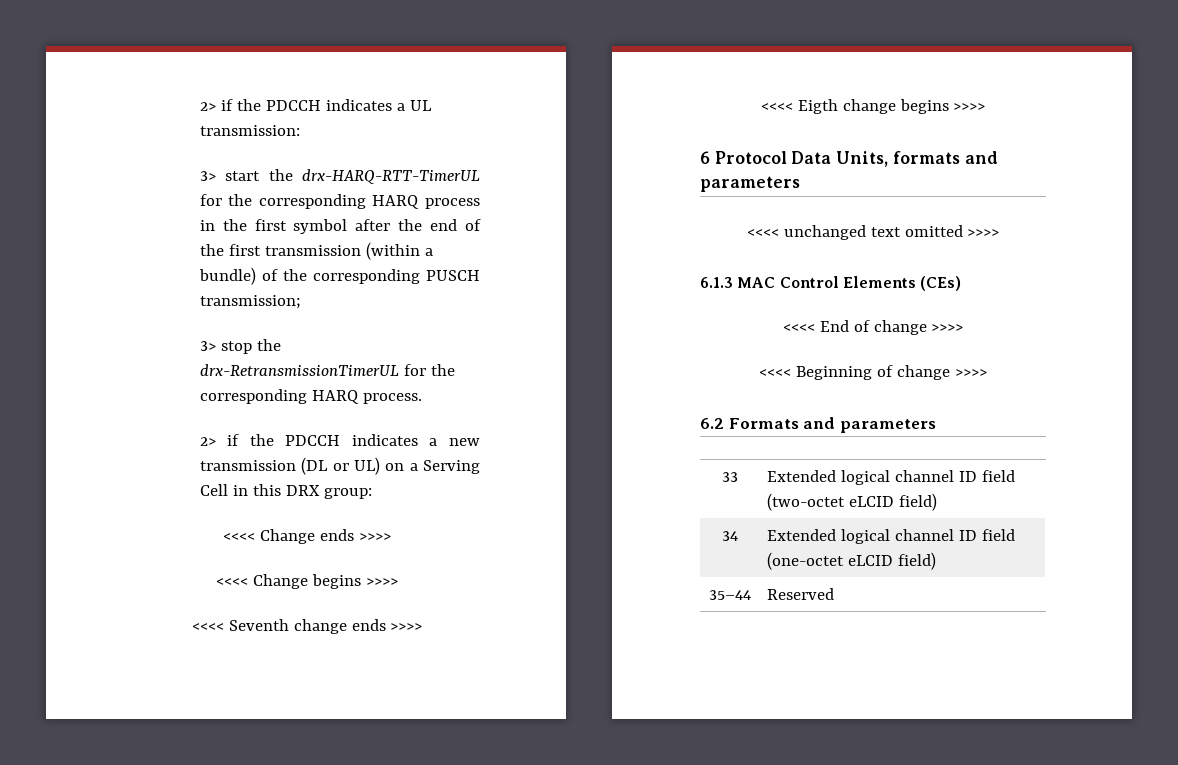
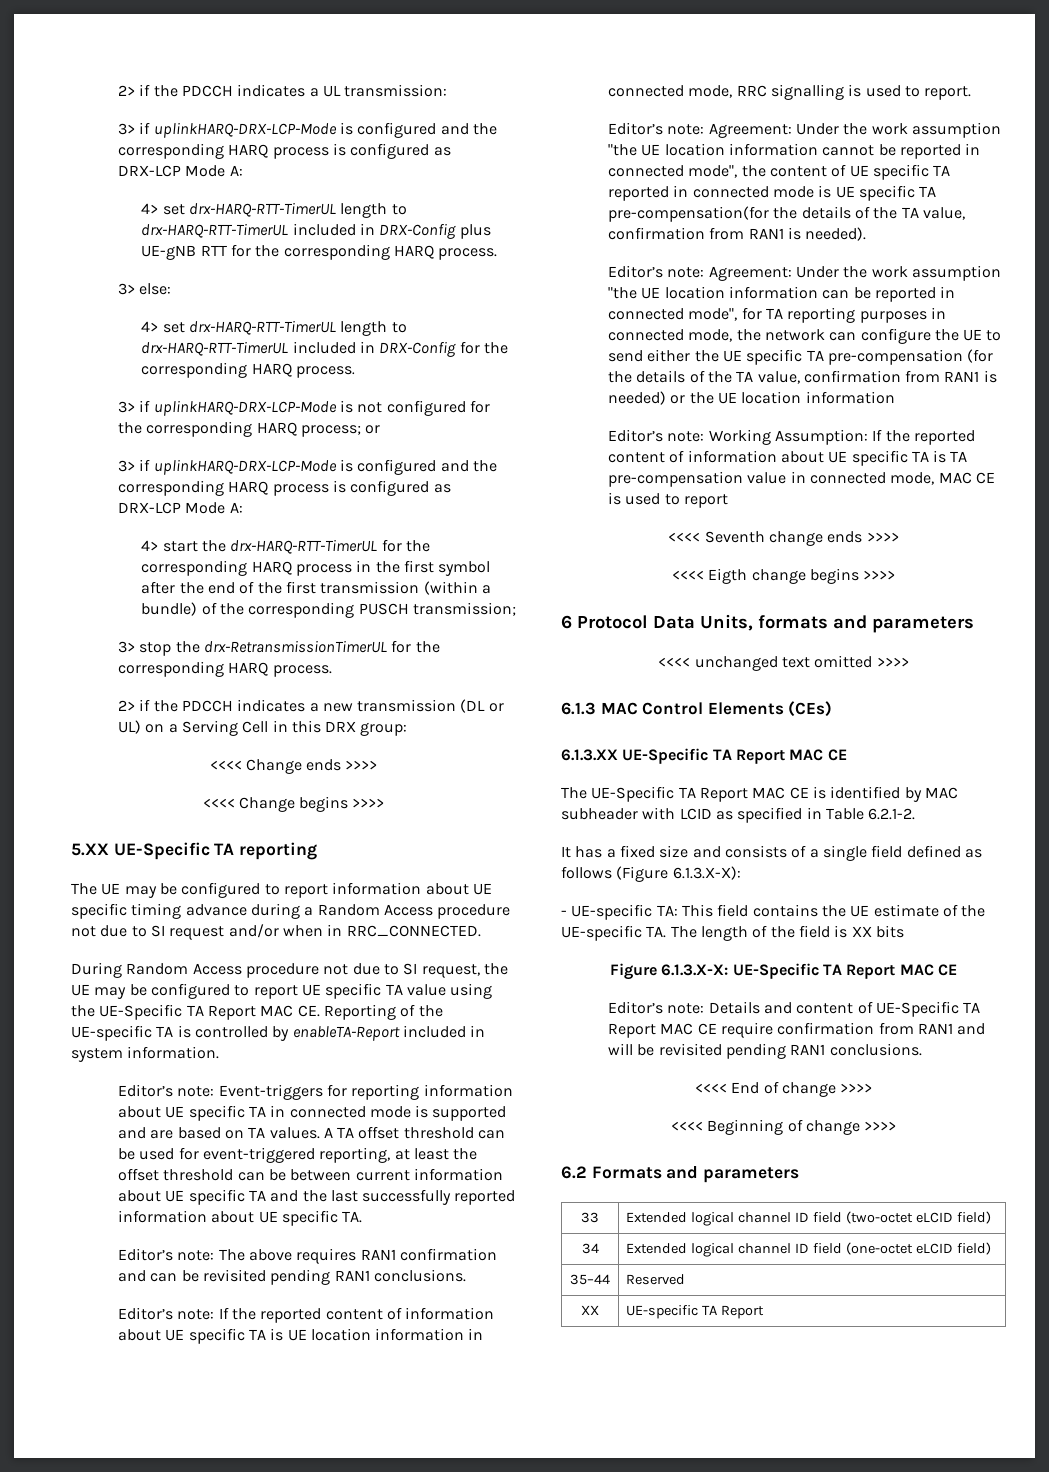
  2> if the PDCCH indicates a UL transmission:
- 3> start the drx-HARQ-RTT-TimerUL for the corresponding HARQ process in the first symbol after the end of the first transmission (within a bundle) of the corresponding PUSCH transmission;
+ 3> if uplinkHARQ-DRX-LCP-Mode is configured and the corresponding HARQ process is configured as DRX-LCP Mode A:
+ 4> set drx-HARQ-RTT-TimerUL length to drx-HARQ-RTT-TimerUL included in DRX-Config plus UE-gNB RTT for the corresponding HARQ process.
+ 3> else:
+ 4> set drx-HARQ-RTT-TimerUL length to drx-HARQ-RTT-TimerUL included in DRX-Config for the corresponding HARQ process.
+ 3> if uplinkHARQ-DRX-LCP-Mode is not configured for the corresponding HARQ process; or
+ 3> if uplinkHARQ-DRX-LCP-Mode is configured and the corresponding HARQ process is configured as DRX-LCP Mode A:
+ 4> start the drx-HARQ-RTT-TimerUL for the corresponding HARQ process in the first symbol after the end of the first transmission (within a bundle) of the corresponding PUSCH transmission;
+ 5.XX UE-Specific TA reporting
+ The UE may be configured to report information about UE specific timing advance during a Random Access procedure not due to SI request and/or when in RRC_CONNECTED.
+ During Random Access procedure not due to SI request, the UE may be configured to report UE specific TA value using the UE-Specific TA Report MAC CE. Reporting of the UE-specific TA is controlled by enableTA-Report included in system information.
+ Editor’s note: Event-triggers for reporting information about UE specific TA in connected mode is supported and are based on TA values. A TA offset threshold can be used for event-triggered reporting, at least the offset threshold can be between current information about UE specific TA and the last successfully reported information about UE specific TA.
+ Editor’s note: The above requires RAN1 confirmation and can be revisited pending RAN1 conclusions.
+ Editor’s note: If the reported content of information about UE specific TA is UE location information in connected mode, RRC signalling is used to report.
+ Editor’s note: Agreement: Under the work assumption "the UE location information cannot be reported in connected mode", the content of UE specific TA reported in connected mode is UE specific TA pre-compensation(for the details of the TA value, confirmation from RAN1 is needed).
+ Editor’s note: Agreement: Under the work assumption "the UE location information can be reported in connected mode", for TA reporting purposes in connected mode, the network can configure the UE to send either the UE specific TA pre-compensation (for the details of the TA value, confirmation from RAN1 is needed) or the UE location information
+ Editor’s note: Working Assumption: If the reported content of information about UE specific TA is TA pre-compensation value in connected mode, MAC CE is used to report
+ 6.1.3.XX UE-Specific TA Report MAC CE
+ The UE-Specific TA Report MAC CE is identified by MAC subheader with LCID as specified in Table 6.2.1-2.
+ It has a fixed size and consists of a single field defined as follows (Figure 6.1.3.X-X):
+ - UE-specific TA: This field contains the UE estimate of the UE-specific TA. The length of the field is XX bits
+ Figure 6.1.3.X-X: UE-Specific TA Report MAC CE
+ Editor’s note: Details and content of UE-Specific TA Report MAC CE require confirmation from RAN1 and will be revisited pending RAN1 conclusions.
+ XX | UE-specific TA Report

